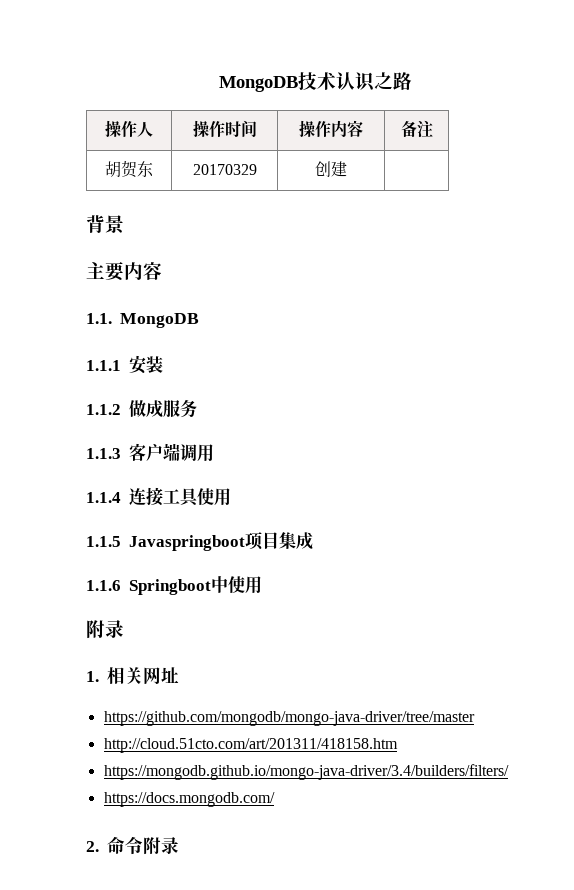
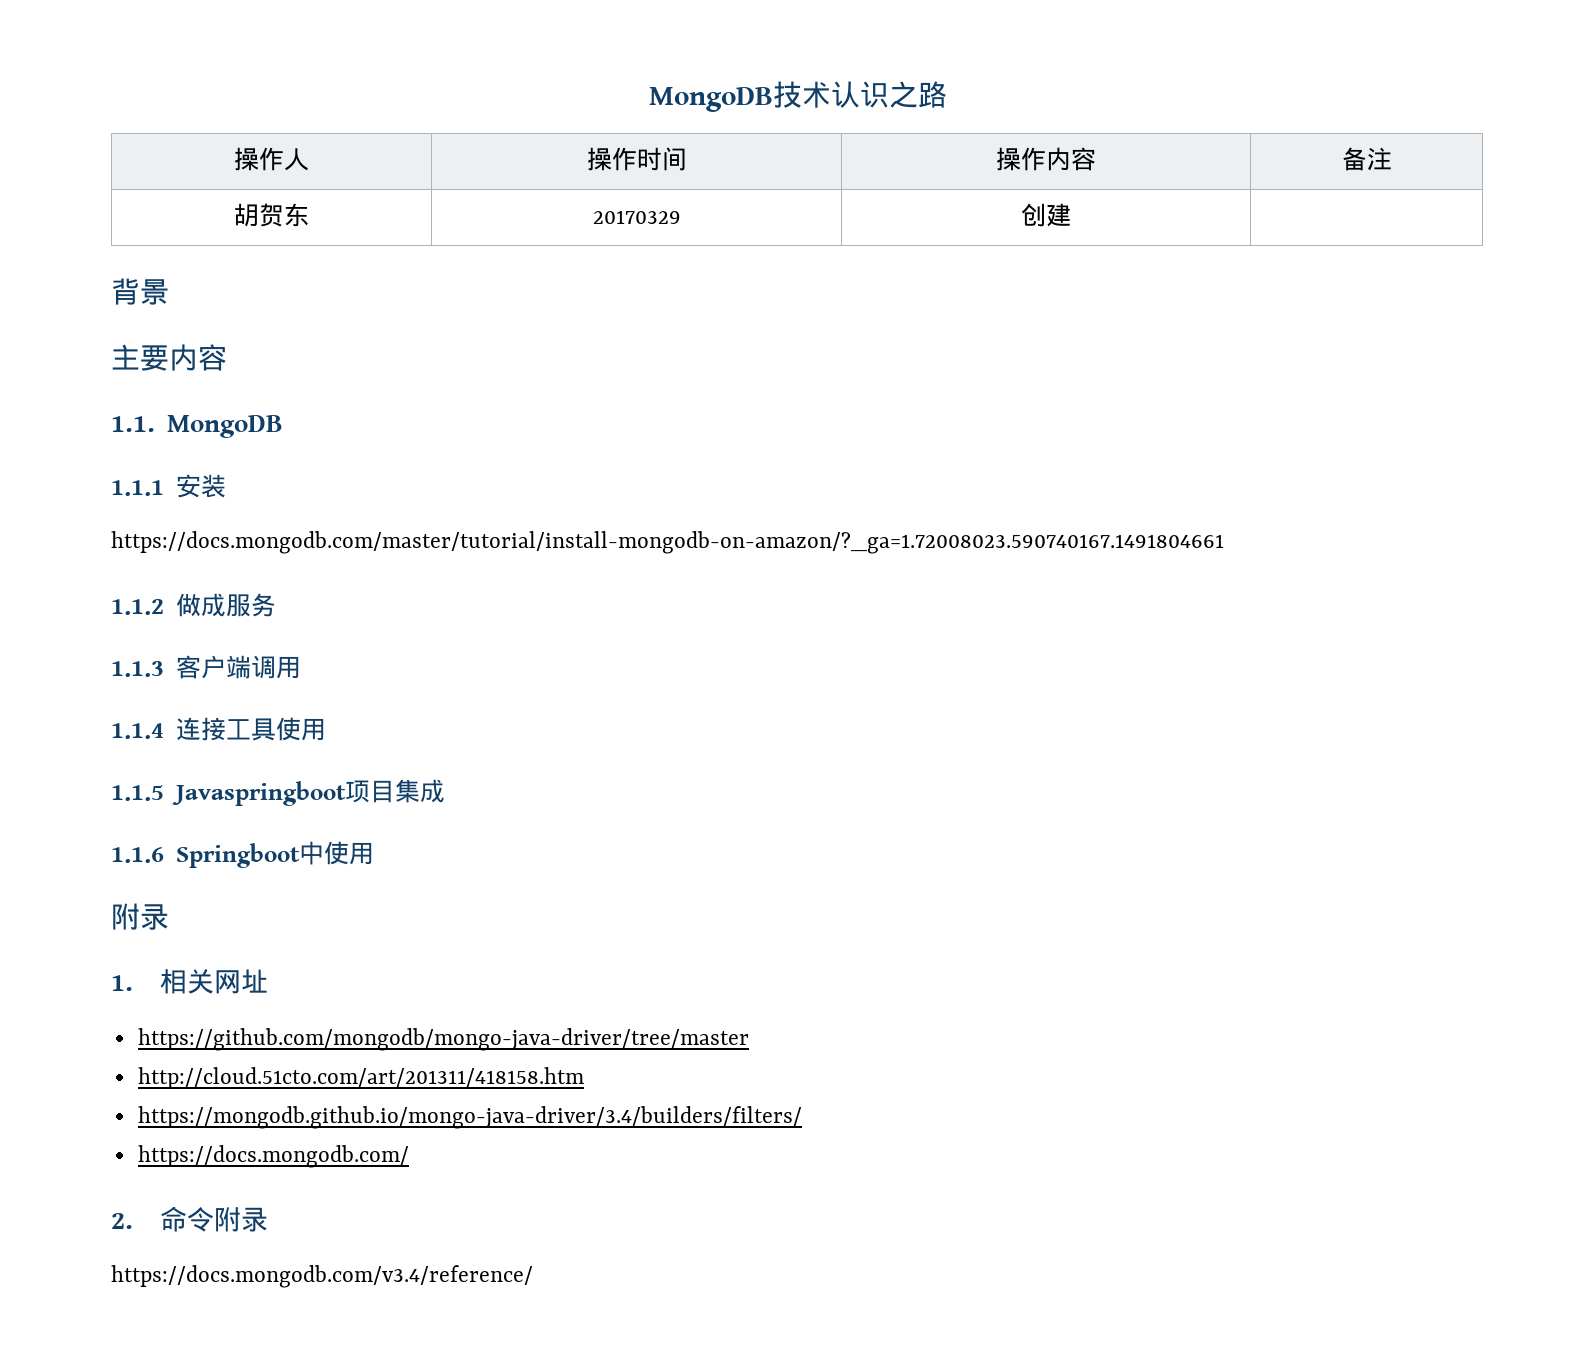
+ https://docs.mongodb.com/master/tutorial/install-mongodb-on-amazon/?_ga=1.72008023.590740167.1491804661
+ https://docs.mongodb.com/v3.4/reference/

